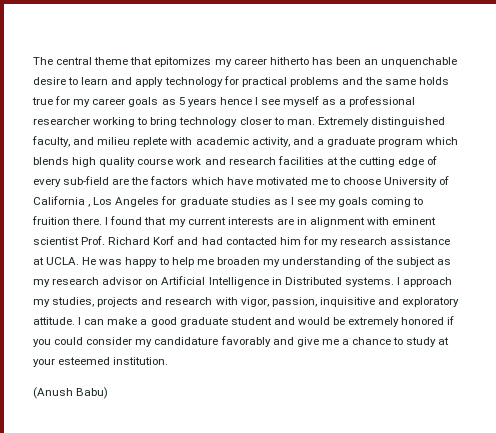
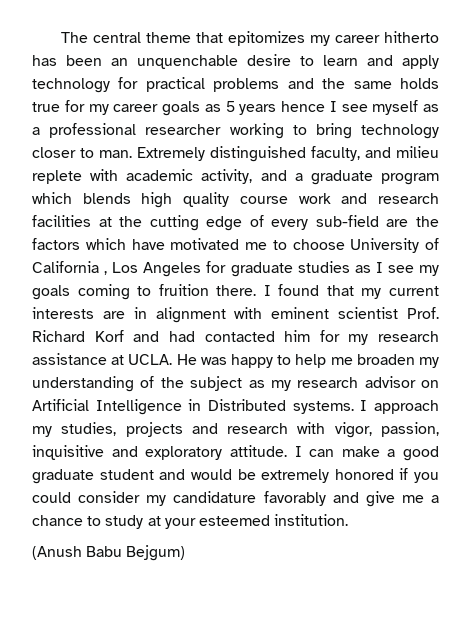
- (Anush Babu)
+ (Anush Babu Bejgum)

